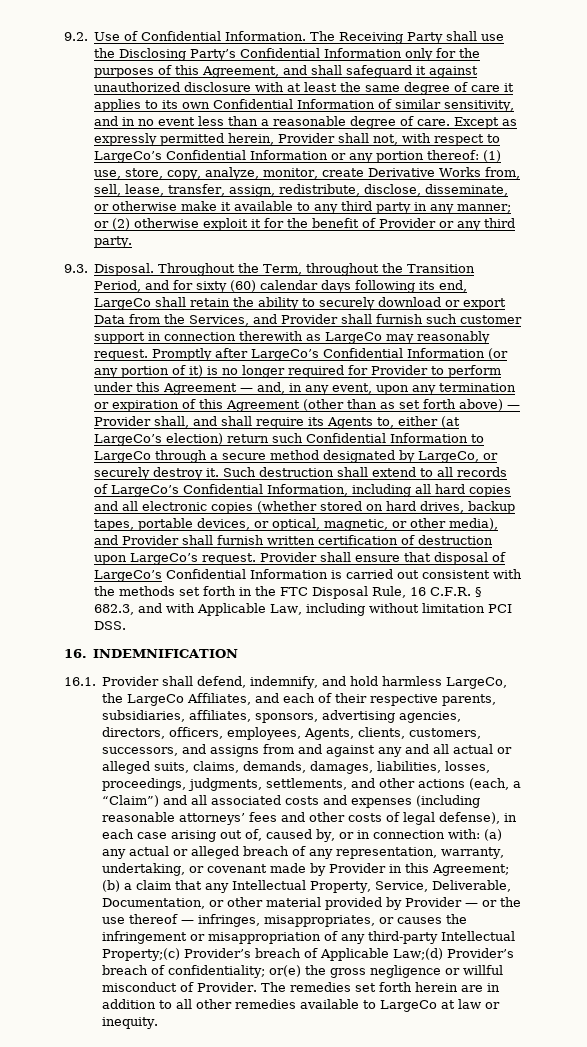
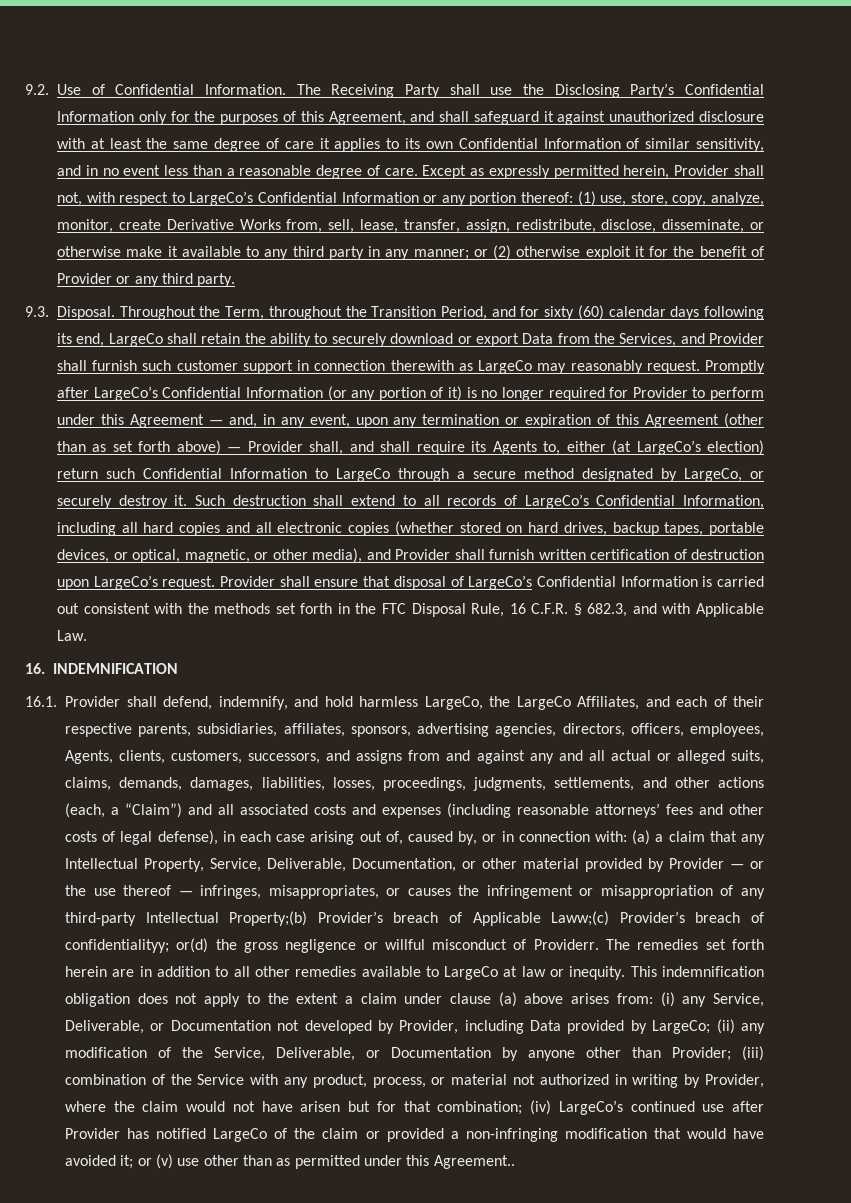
- Provider shall ensure that disposal of LargeCo’s Confidential Information is carried out consistent with the methods set forth in the FTC Disposal Rule, 16 C.F.R. § 682.3, and with Applicable Law, including without limitation PCI DSS.
+ Provider shall ensure that disposal of LargeCo’s Confidential Information is carried out consistent with the methods set forth in the FTC Disposal Rule, 16 C.F.R. § 682.3, and with Applicable Law.
- (a) any actual or alleged breach of any representation, warranty, undertaking, or covenant made by Provider in this Agreement; (b) a claim that any Intellectual Property, Service, Deliverable, Documentation, or other material provided by Provider — or the use thereof — infringes, misappropriates, or causes the infringement or misappropriation of any third-party Intellectual Property;(c) Provider’s breach of Applicable Law;(d) Provider’s breach of confidentiality; or(e) the gross negligence or willful misconduct of Provider.
+ (a) a claim that any Intellectual Property, Service, Deliverable, Documentation, or other material provided by Provider — or the use thereof — infringes, misappropriates, or causes the infringement or misappropriation of any third-party Intellectual Property;(b) Provider’s breach of Applicable Laww;(c) Provider’s breach of confidentialityy; or(d) the gross negligence or willful misconduct of Providerr.
+ This indemnification obligation does not apply to the extent a claim under clause (a) above arises from: (i) any Service, Deliverable, or Documentation not developed by Provider, including Data provided by LargeCo; (ii) any modification of the Service, Deliverable, or Documentation by anyone other than Provider; (iii) combination of the Service with any product, process, or material not authorized in writing by Provider, where the claim would not have arisen but for that combination; (iv) LargeCo’s continued use after Provider has notified LargeCo of the claim or provided a non-infringing modification that would have avoided it; or (v) use other than as permitted under this Agreement..

